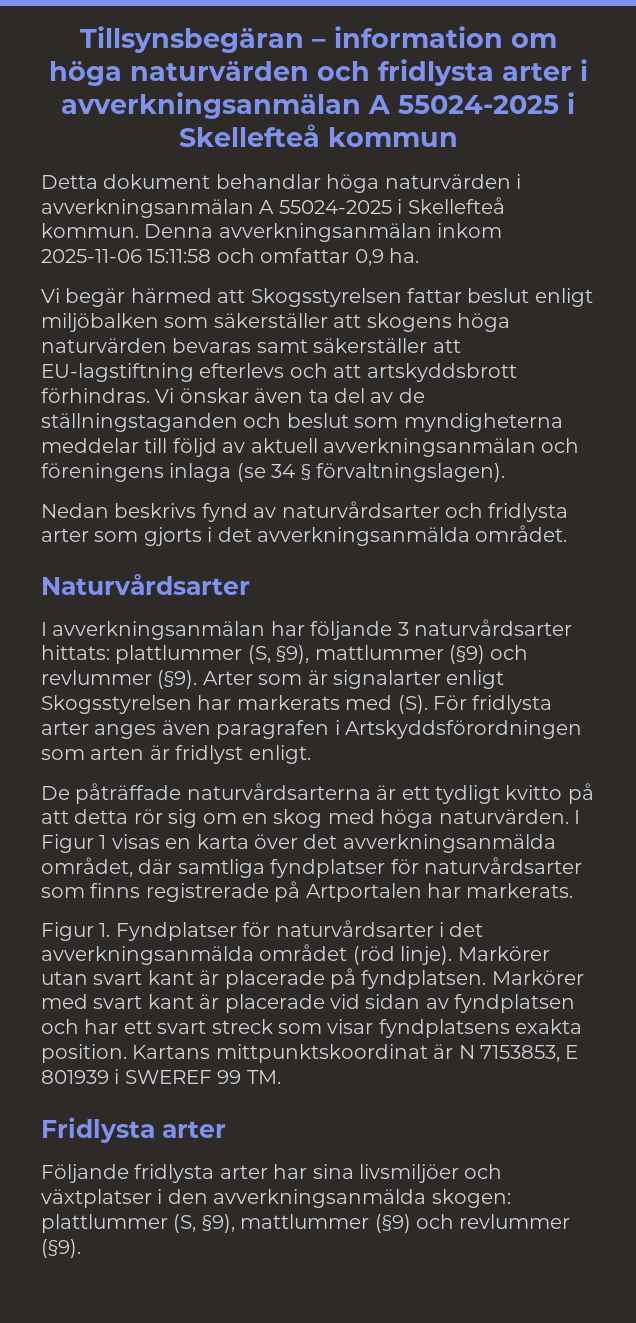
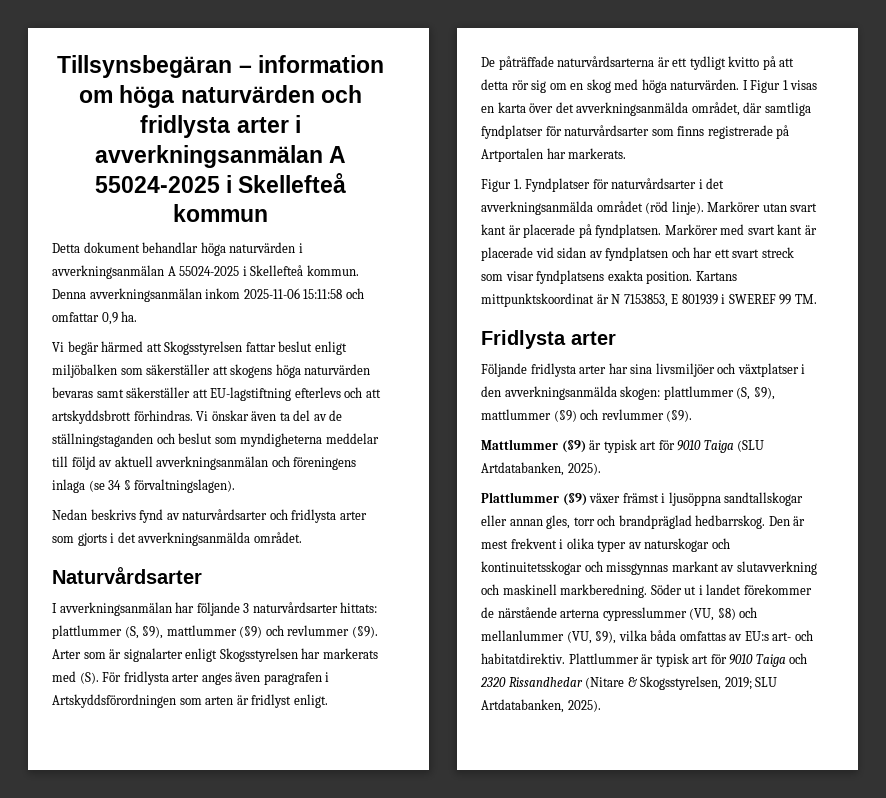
+ Mattlummer (§9) är typisk art för 9010 Taiga (SLU Artdatabanken, 2025).
+ Plattlummer (§9) växer främst i ljusöppna sandtallskogar eller annan gles, torr och brandpräglad hedbarrskog. Den är mest frekvent i olika typer av naturskogar och kontinuitetsskogar och missgynnas markant av slutavverkning och maskinell markberedning. Söder ut i landet förekommer de närstående arterna cypresslummer (VU, §8) och mellanlummer (VU, §9), vilka båda omfattas av EU:s art- och habitatdirektiv. Plattlummer är typisk art för 9010 Taiga och 2320 Rissandhedar (Nitare & Skogsstyrelsen, 2019; SLU Artdatabanken, 2025).

